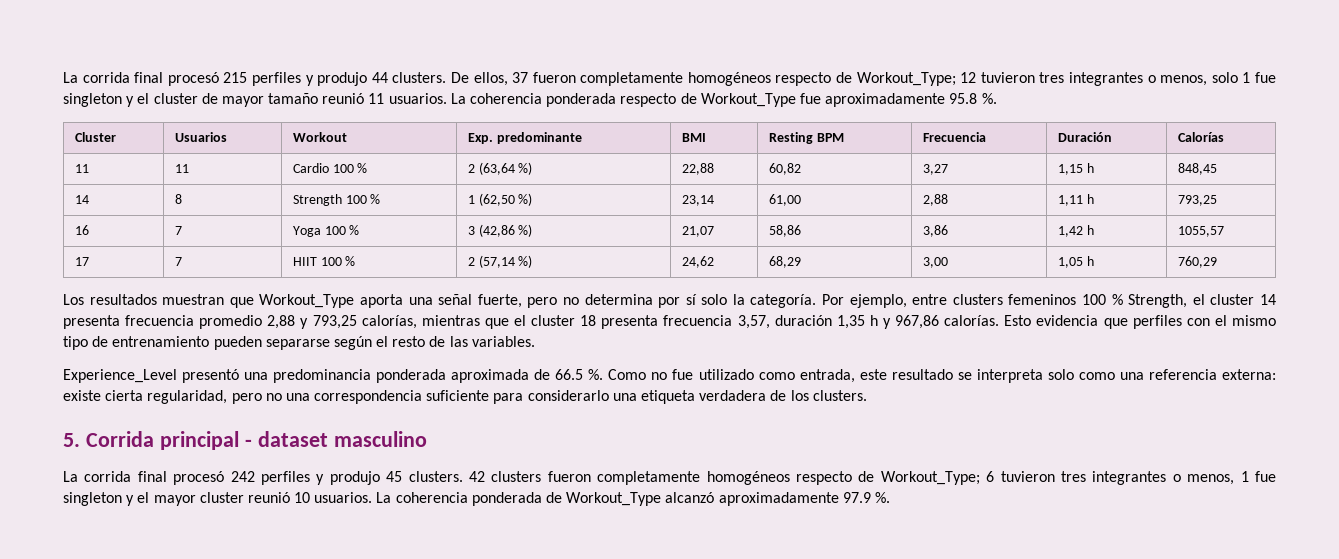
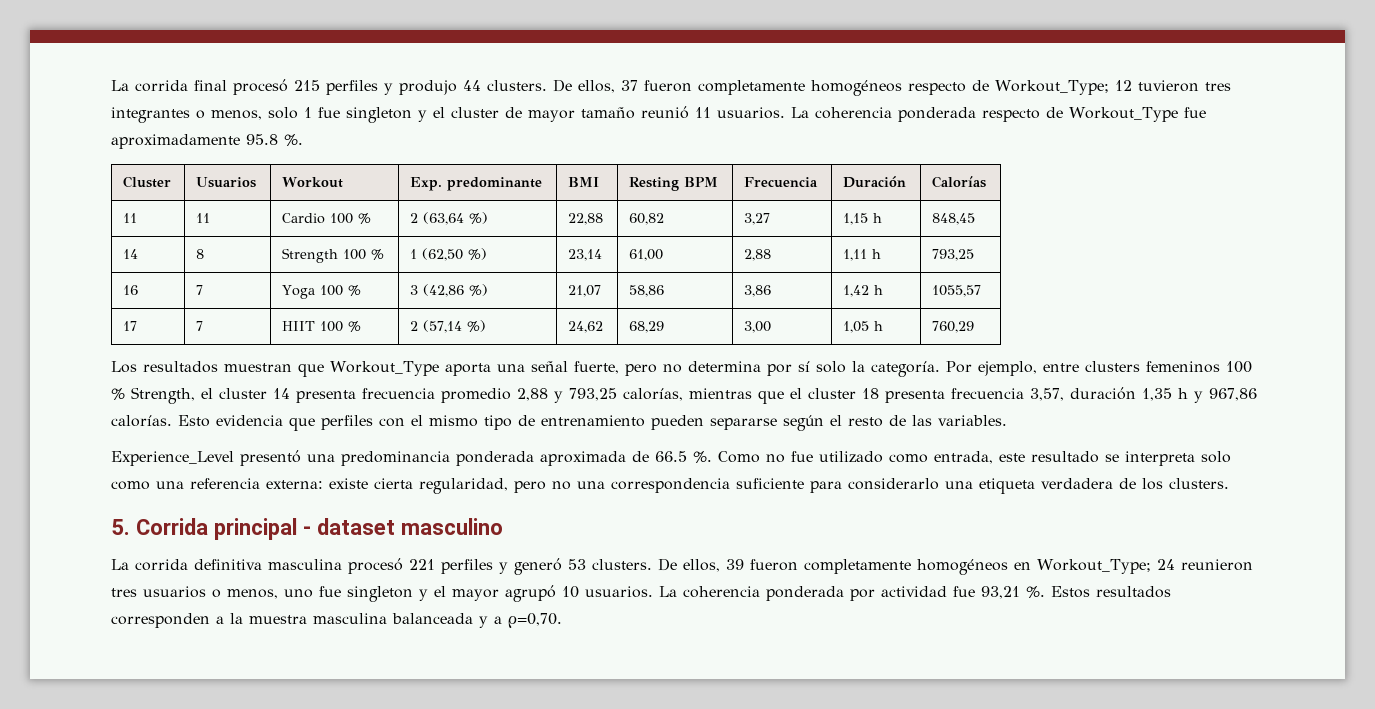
- La corrida final procesó 242 perfiles y produjo 45 clusters. 42 clusters fueron completamente homogéneos respecto de Workout_Type; 6 tuvieron tres integrantes o menos, 1 fue singleton y el mayor cluster reunió 10 usuarios.
+ La corrida definitiva masculina procesó 221 perfiles y generó 53 clusters. De ellos, 39 fueron completamente homogéneos en Workout_Type; 24 reunieron tres usuarios o menos, uno fue singleton y el mayor agrupó 10 usuarios.
- La coherencia ponderada de Workout_Type alcanzó aproximadamente 97.9 %.
+ La coherencia ponderada por actividad fue 93,21 %. Estos resultados corresponden a la muestra masculina balanceada y a ρ=0,70.

